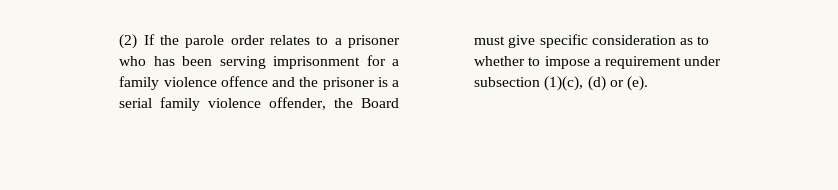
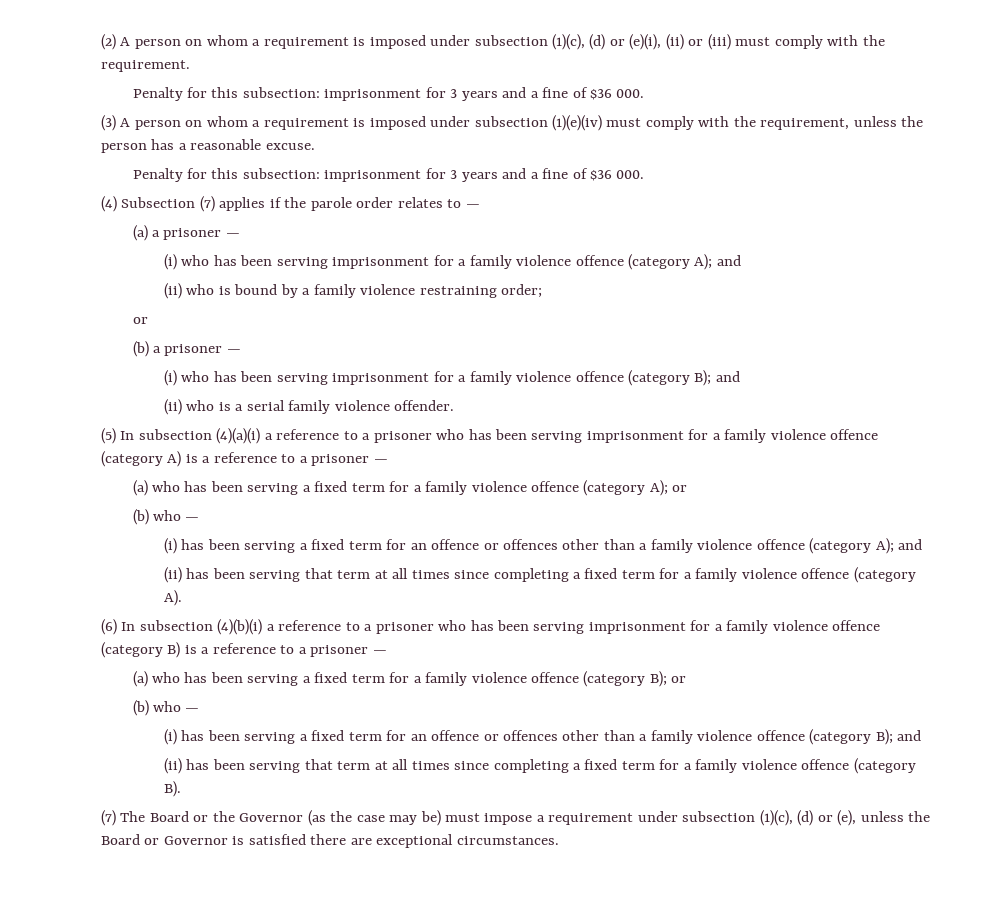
- (2) If the parole order relates to a prisoner who has been serving imprisonment for a family violence offence and the prisoner is a serial family violence offender, the Board must give specific consideration as to whether to impose a requirement under subsection (1)(c), (d) or (e).
+ (2) A person on whom a requirement is imposed under subsection (1)(c), (d) or (e)(i), (ii) or (iii) must comply with the requirement.
+ Penalty for this subsection: imprisonment for 3 years and a fine of $36 000.
+ (3) A person on whom a requirement is imposed under subsection (1)(e)(iv) must comply with the requirement, unless the person has a reasonable excuse.
+ Penalty for this subsection: imprisonment for 3 years and a fine of $36 000.
+ (4) Subsection (7) applies if the parole order relates to —
+ (a) a prisoner —
+ (i) who has been serving imprisonment for a family violence offence (category A); and
+ (ii) who is bound by a family violence restraining order;
+ or
+ (b) a prisoner —
+ (i) who has been serving imprisonment for a family violence offence (category B); and
+ (ii) who is a serial family violence offender.
+ (5) In subsection (4)(a)(i) a reference to a prisoner who has been serving imprisonment for a family violence offence (category A) is a reference to a prisoner —
+ (a) who has been serving a fixed term for a family violence offence (category A); or
+ (b) who —
+ (i) has been serving a fixed term for an offence or offences other than a family violence offence (category A); and
+ (ii) has been serving that term at all times since completing a fixed term for a family violence offence (category A).
+ (6) In subsection (4)(b)(i) a reference to a prisoner who has been serving imprisonment for a family violence offence (category B) is a reference to a prisoner —
+ (a) who has been serving a fixed term for a family violence offence (category B); or
+ (b) who —
+ (i) has been serving a fixed term for an offence or offences other than a family violence offence (category B); and
+ (ii) has been serving that term at all times since completing a fixed term for a family violence offence (category B).
+ (7) The Board or the Governor (as the case may be) must impose a requirement under subsection (1)(c), (d) or (e), unless the Board or Governor is satisfied there are exceptional circumstances.

